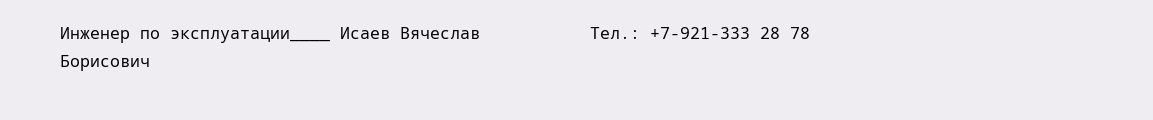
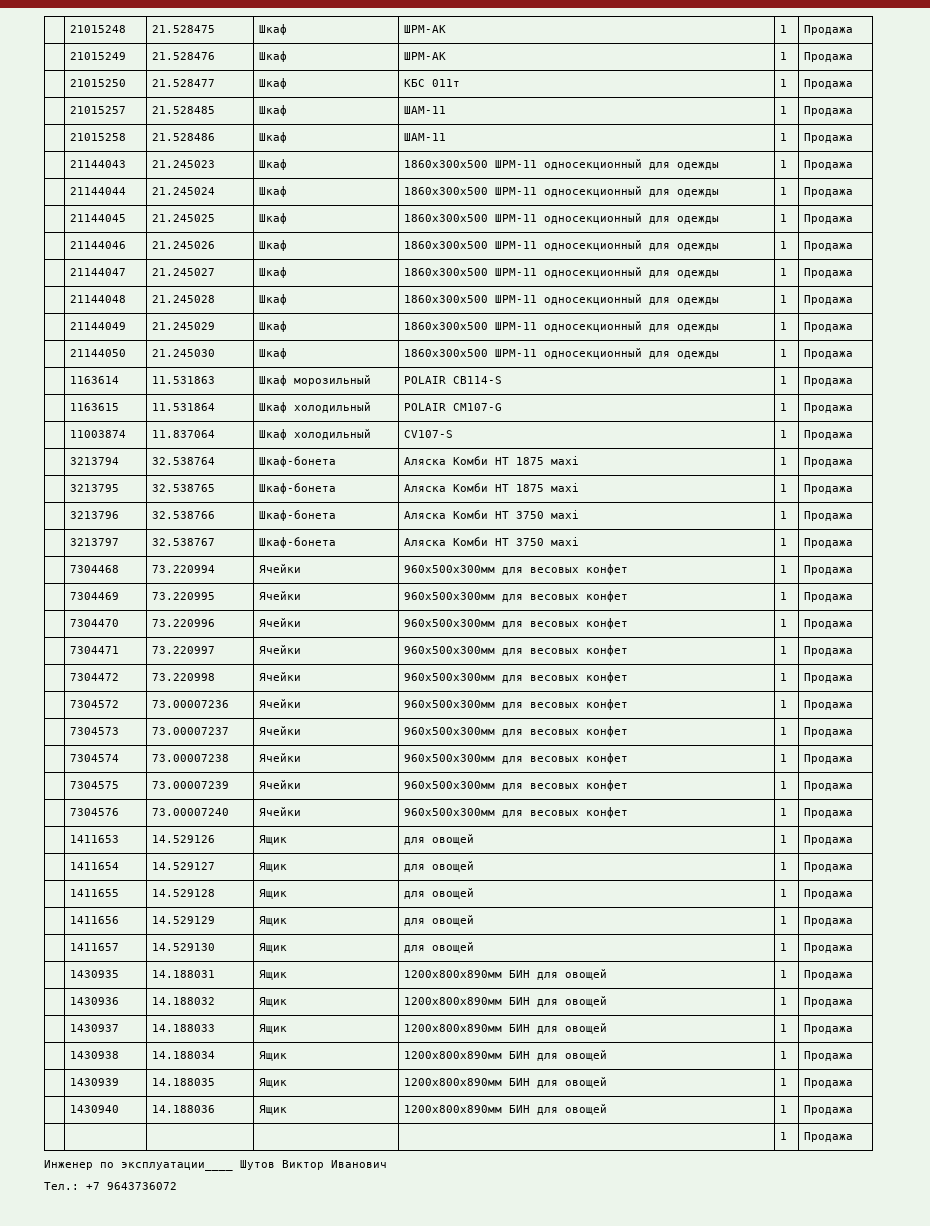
- Инженер по эксплуатации____ Исаев Вячеслав Борисович
- Тел.: +7-921-333 28 78
+ | 21015248 | 21.528475 | Шкаф | ШРМ-АК | 1 | Продажа
+ | 21015249 | 21.528476 | Шкаф | ШРМ-АК | 1 | Продажа
+ | 21015250 | 21.528477 | Шкаф | КБС 011т | 1 | Продажа
+ | 21015257 | 21.528485 | Шкаф | ШАМ-11 | 1 | Продажа
+ | 21015258 | 21.528486 | Шкаф | ШАМ-11 | 1 | Продажа
+ | 21144043 | 21.245023 | Шкаф | 1860х300х500 ШРМ-11 односекционный для одежды | 1 | Продажа
+ | 21144044 | 21.245024 | Шкаф | 1860х300х500 ШРМ-11 односекционный для одежды | 1 | Продажа
+ | 21144045 | 21.245025 | Шкаф | 1860х300х500 ШРМ-11 односекционный для одежды | 1 | Продажа
+ | 21144046 | 21.245026 | Шкаф | 1860х300х500 ШРМ-11 односекционный для одежды | 1 | Продажа
+ | 21144047 | 21.245027 | Шкаф | 1860х300х500 ШРМ-11 односекционный для одежды | 1 | Продажа
+ | 21144048 | 21.245028 | Шкаф | 1860х300х500 ШРМ-11 односекционный для одежды | 1 | Продажа
+ | 21144049 | 21.245029 | Шкаф | 1860х300х500 ШРМ-11 односекционный для одежды | 1 | Продажа
+ | 21144050 | 21.245030 | Шкаф | 1860х300х500 ШРМ-11 односекционный для одежды | 1 | Продажа
+ | 1163614 | 11.531863 | Шкаф морозильный | POLAIR CВ114-S | 1 | Продажа
+ | 1163615 | 11.531864 | Шкаф холодильный | POLAIR CM107-G | 1 | Продажа
+ | 11003874 | 11.837064 | Шкаф холодильный | CV107-S | 1 | Продажа
+ | 3213794 | 32.538764 | Шкаф-бонета | Аляска Комби НТ 1875 махi | 1 | Продажа
+ | 3213795 | 32.538765 | Шкаф-бонета | Аляска Комби НТ 1875 махi | 1 | Продажа
+ | 3213796 | 32.538766 | Шкаф-бонета | Аляска Комби НТ 3750 махi | 1 | Продажа
+ | 3213797 | 32.538767 | Шкаф-бонета | Аляска Комби НТ 3750 махi | 1 | Продажа
+ | 7304468 | 73.220994 | Ячейки | 960х500х300мм для весовых конфет | 1 | Продажа
+ | 7304469 | 73.220995 | Ячейки | 960х500х300мм для весовых конфет | 1 | Продажа
+ | 7304470 | 73.220996 | Ячейки | 960х500х300мм для весовых конфет | 1 | Продажа
+ | 7304471 | 73.220997 | Ячейки | 960х500х300мм для весовых конфет | 1 | Продажа
+ | 7304472 | 73.220998 | Ячейки | 960х500х300мм для весовых конфет | 1 | Продажа
+ | 7304572 | 73.00007236 | Ячейки | 960х500х300мм для весовых конфет | 1 | Продажа
+ | 7304573 | 73.00007237 | Ячейки | 960х500х300мм для весовых конфет | 1 | Продажа
+ | 7304574 | 73.00007238 | Ячейки | 960х500х300мм для весовых конфет | 1 | Продажа
+ | 7304575 | 73.00007239 | Ячейки | 960х500х300мм для весовых конфет | 1 | Продажа
+ | 7304576 | 73.00007240 | Ячейки | 960х500х300мм для весовых конфет | 1 | Продажа
+ | 1411653 | 14.529126 | Ящик | для овощей | 1 | Продажа
+ | 1411654 | 14.529127 | Ящик | для овощей | 1 | Продажа
+ | 1411655 | 14.529128 | Ящик | для овощей | 1 | Продажа
+ | 1411656 | 14.529129 | Ящик | для овощей | 1 | Продажа
+ | 1411657 | 14.529130 | Ящик | для овощей | 1 | Продажа
+ | 1430935 | 14.188031 | Ящик | 1200х800х890мм БИН для овощей | 1 | Продажа
+ | 1430936 | 14.188032 | Ящик | 1200х800х890мм БИН для овощей | 1 | Продажа
+ | 1430937 | 14.188033 | Ящик | 1200х800х890мм БИН для овощей | 1 | Продажа
+ | 1430938 | 14.188034 | Ящик | 1200х800х890мм БИН для овощей | 1 | Продажа
+ | 1430939 | 14.188035 | Ящик | 1200х800х890мм БИН для овощей | 1 | Продажа
+ | 1430940 | 14.188036 | Ящик | 1200х800х890мм БИН для овощей | 1 | Продажа
+ | | | | | 1 | Продажа
+ Инженер по эксплуатации____ Шутов Виктор Иванович
+ Тел.: +7 9643736072

